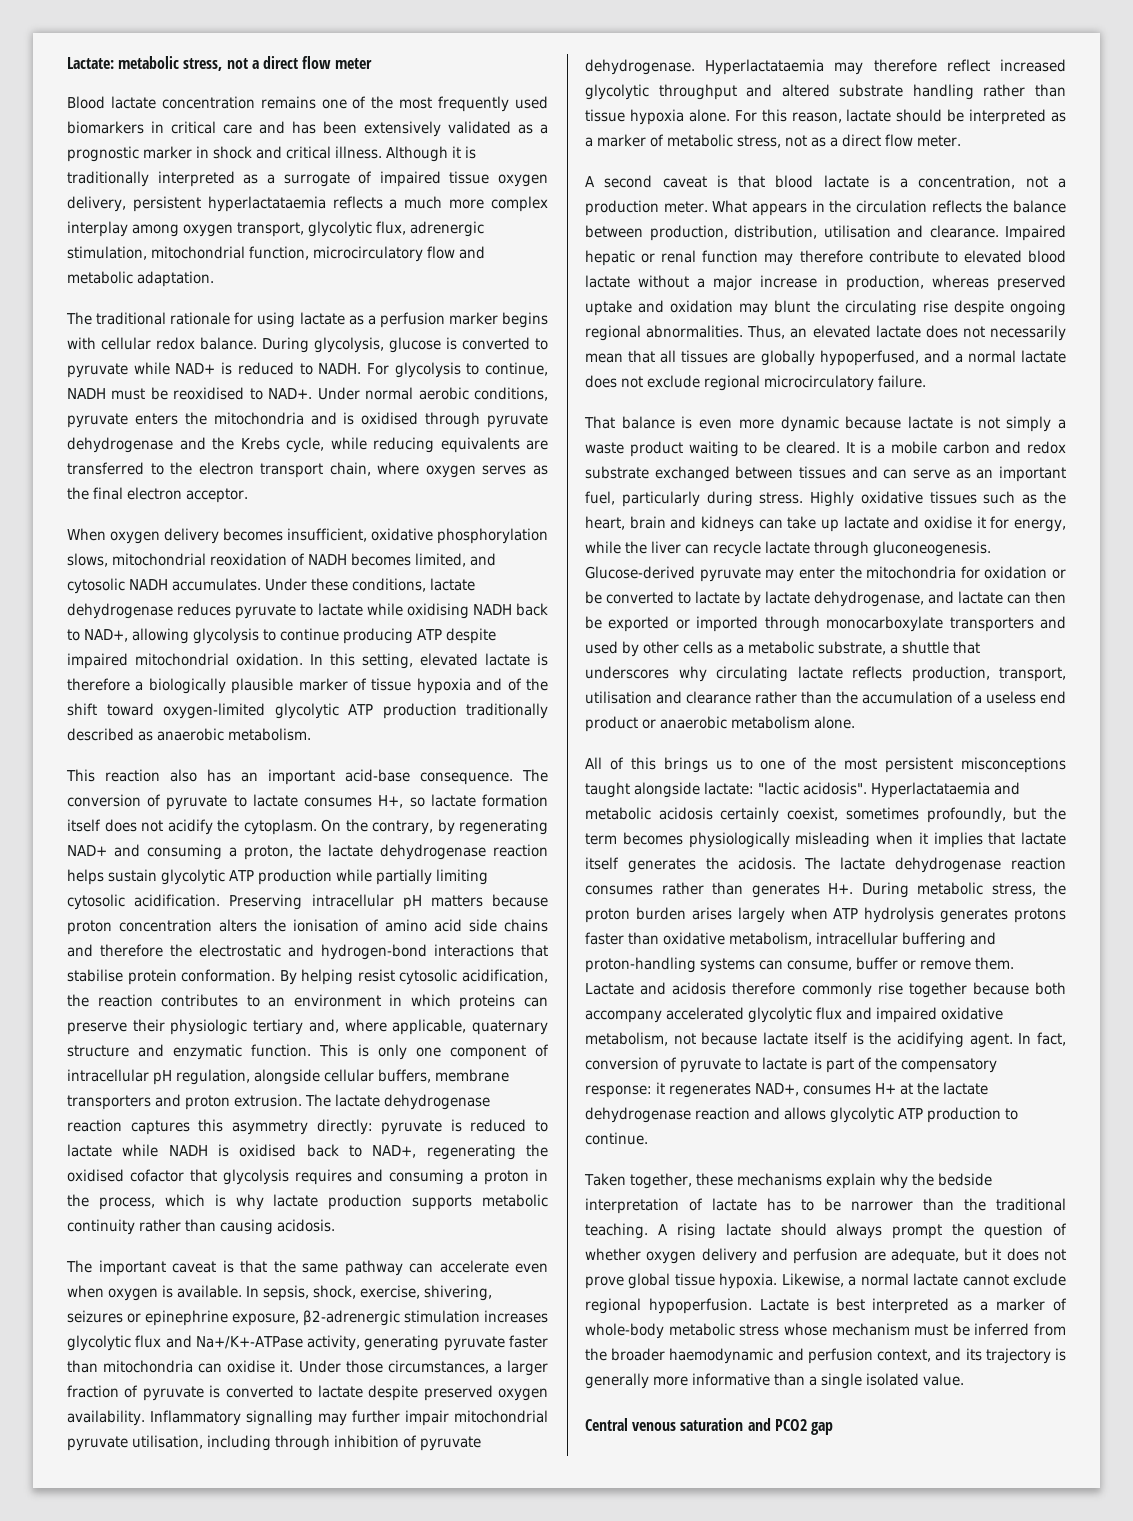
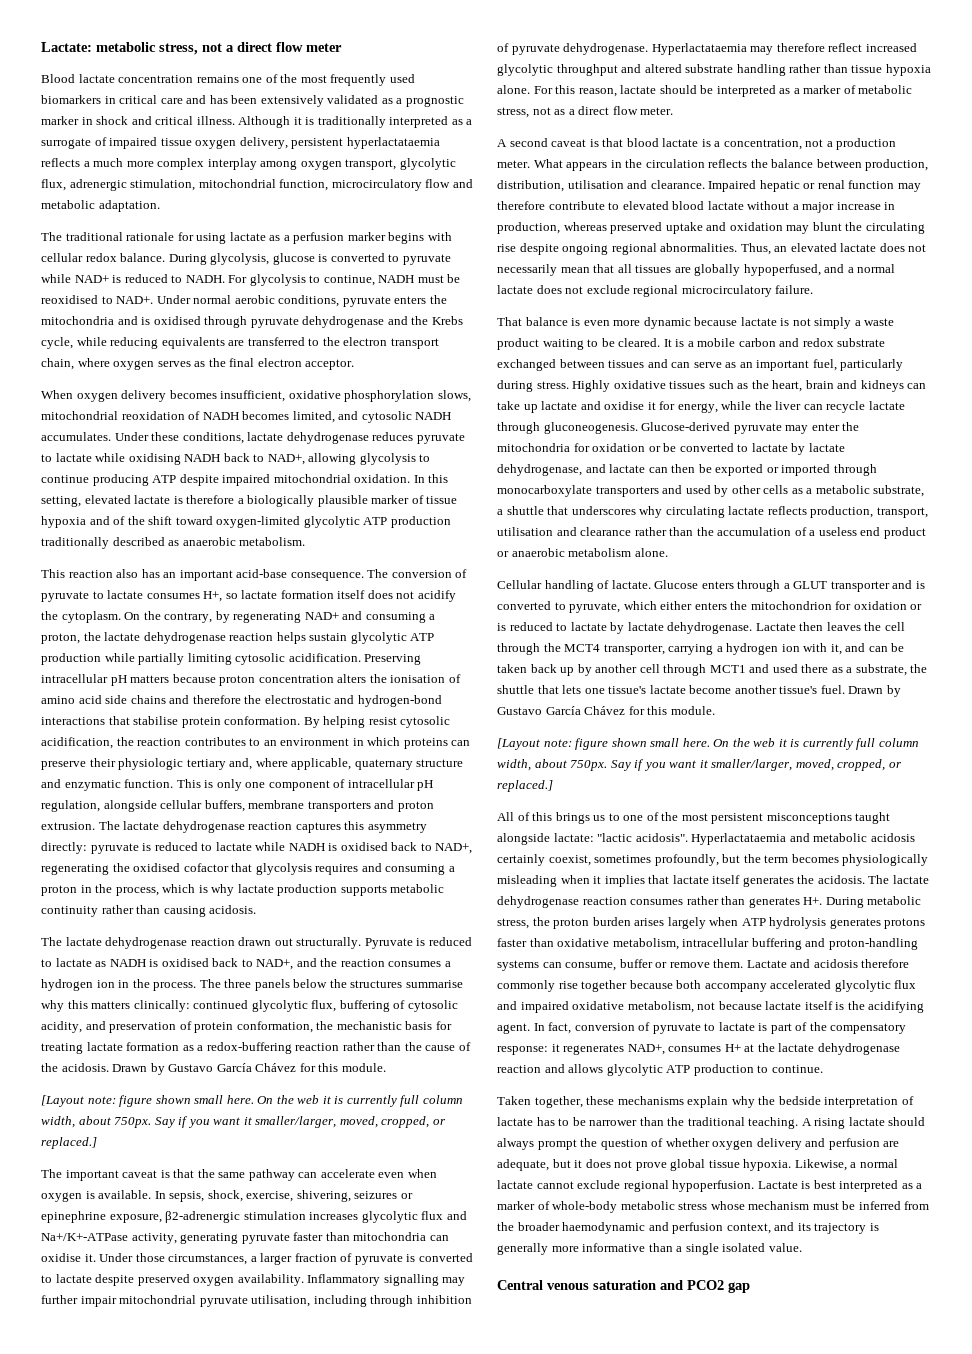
+ The lactate dehydrogenase reaction drawn out structurally. Pyruvate is reduced to lactate as NADH is oxidised back to NAD+, and the reaction consumes a hydrogen ion in the process. The three panels below the structures summarise why this matters clinically: continued glycolytic flux, buffering of cytosolic acidity, and preservation of protein conformation, the mechanistic basis for treating lactate formation as a redox-buffering reaction rather than the cause of the acidosis. Drawn by Gustavo García Chávez for this module.
+ [Layout note: figure shown small here. On the web it is currently full column width, about 750px. Say if you want it smaller/larger, moved, cropped, or replaced.]
+ Cellular handling of lactate. Glucose enters through a GLUT transporter and is converted to pyruvate, which either enters the mitochondrion for oxidation or is reduced to lactate by lactate dehydrogenase. Lactate then leaves the cell through the MCT4 transporter, carrying a hydrogen ion with it, and can be taken back up by another cell through MCT1 and used there as a substrate, the shuttle that lets one tissue's lactate become another tissue's fuel. Drawn by Gustavo García Chávez for this module.
+ [Layout note: figure shown small here. On the web it is currently full column width, about 750px. Say if you want it smaller/larger, moved, cropped, or replaced.]

